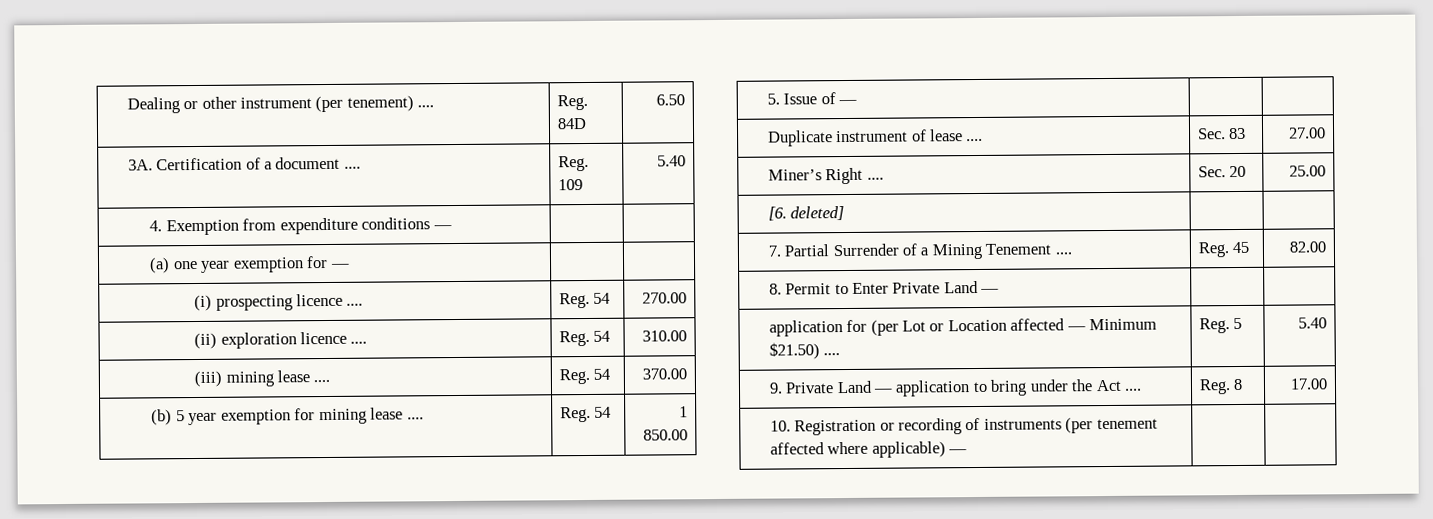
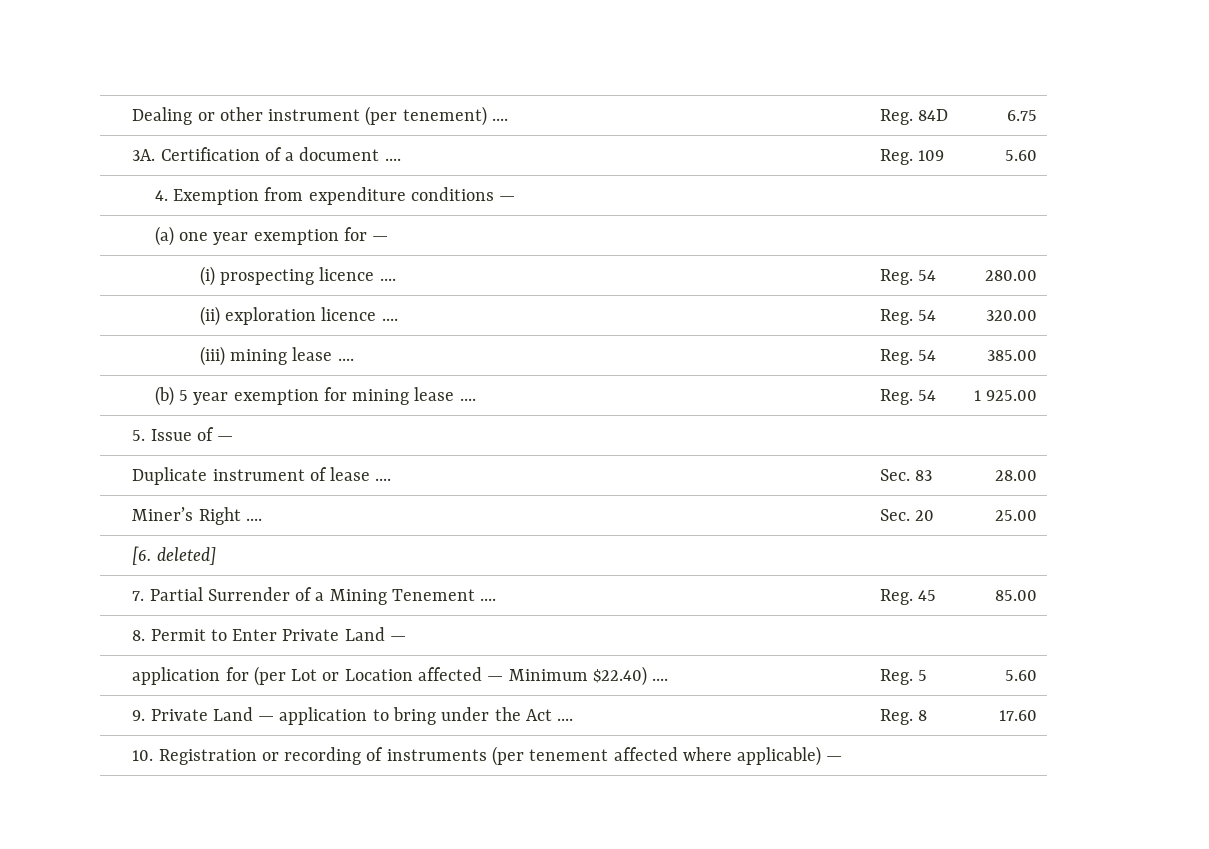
- Dealing or other instrument (per tenement) .... | Reg. 84D | 6.50
+ Dealing or other instrument (per tenement) .... | Reg. 84D | 6.75
- 3A. Certification of a document .... | Reg. 109 | 5.40
+ 3A. Certification of a document .... | Reg. 109 | 5.60
- (i) prospecting licence .... | Reg. 54 | 270.00
+ (i) prospecting licence .... | Reg. 54 | 280.00
- (ii) exploration licence .... | Reg. 54 | 310.00
+ (ii) exploration licence .... | Reg. 54 | 320.00
- (iii) mining lease .... | Reg. 54 | 370.00
+ (iii) mining lease .... | Reg. 54 | 385.00
- (b) 5 year exemption for mining lease .... | Reg. 54 | 1 850.00
+ (b) 5 year exemption for mining lease .... | Reg. 54 | 1 925.00
- Duplicate instrument of lease .... | Sec. 83 | 27.00
+ Duplicate instrument of lease .... | Sec. 83 | 28.00
- 7. Partial Surrender of a Mining Tenement .... | Reg. 45 | 82.00
+ 7. Partial Surrender of a Mining Tenement .... | Reg. 45 | 85.00
- application for (per Lot or Location affected — Minimum $21.50) .... | Reg. 5 | 5.40
+ application for (per Lot or Location affected — Minimum $22.40) .... | Reg. 5 | 5.60
- 9. Private Land — application to bring under the Act .... | Reg. 8 | 17.00
+ 9. Private Land — application to bring under the Act .... | Reg. 8 | 17.60

